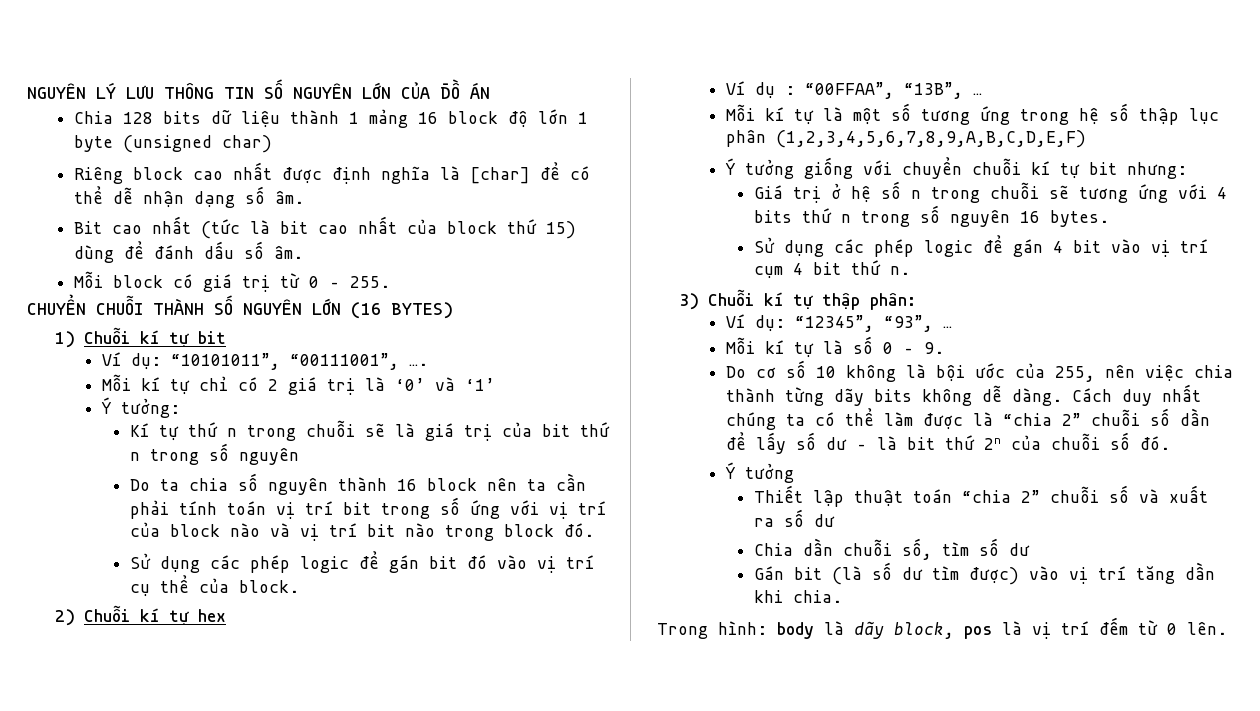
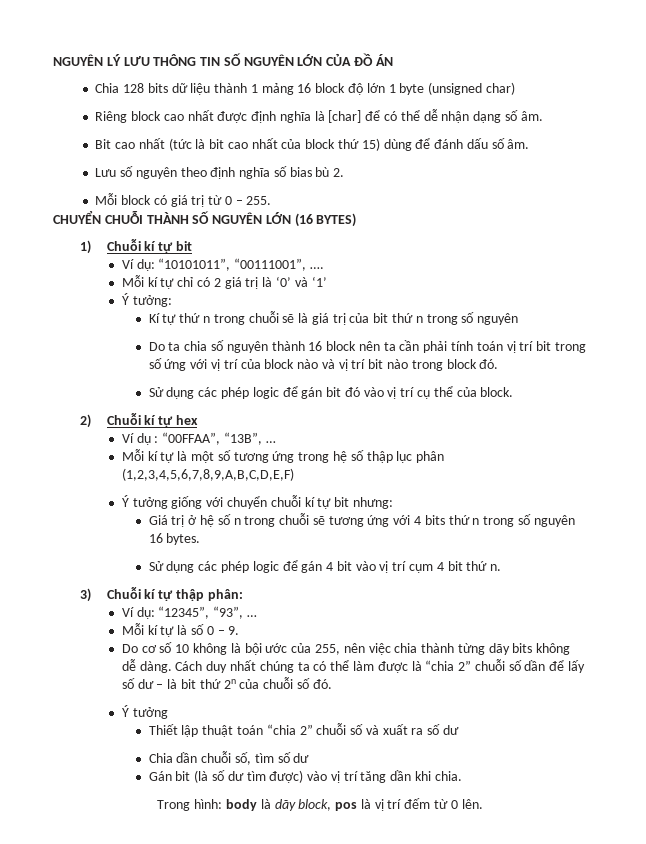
+ Lưu số nguyên theo định nghĩa số bias bù 2.

